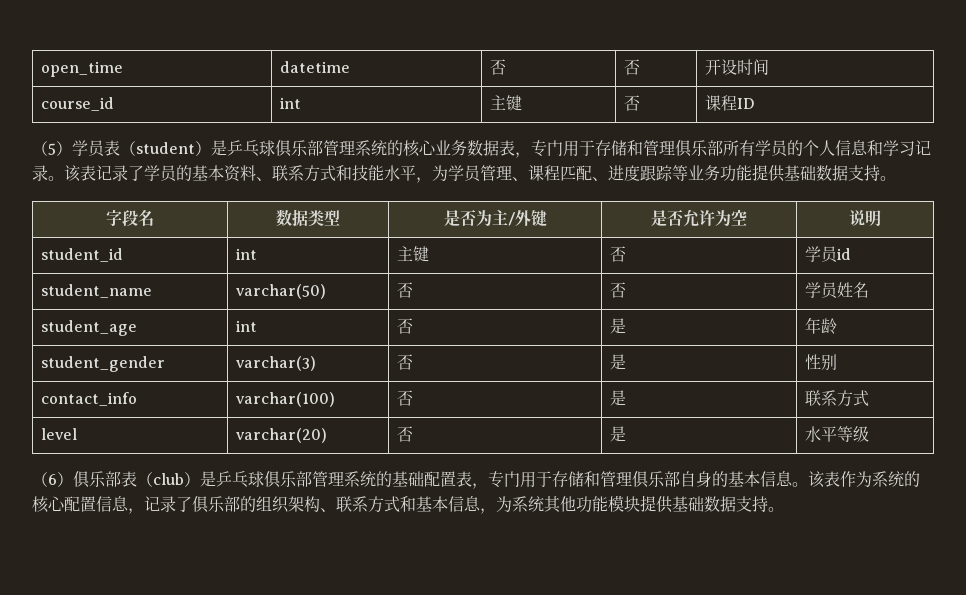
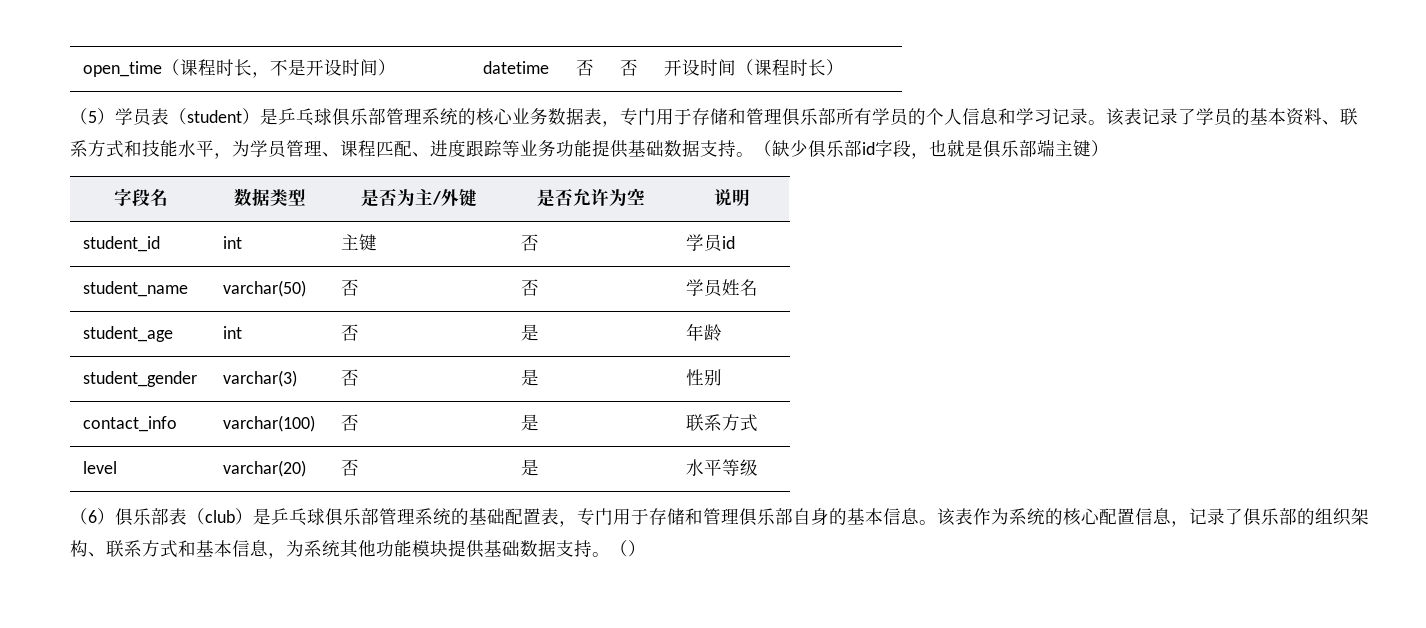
- open_time | datetime | 否 | 否 | 开设时间
- course_id | int | 主键 | 否 | 课程ID
+ open_time（课程时长，不是开设时间） | datetime | 否 | 否 | 开设时间（课程时长）
+ （缺少俱乐部id字段，也就是俱乐部端主键）
+ （）

